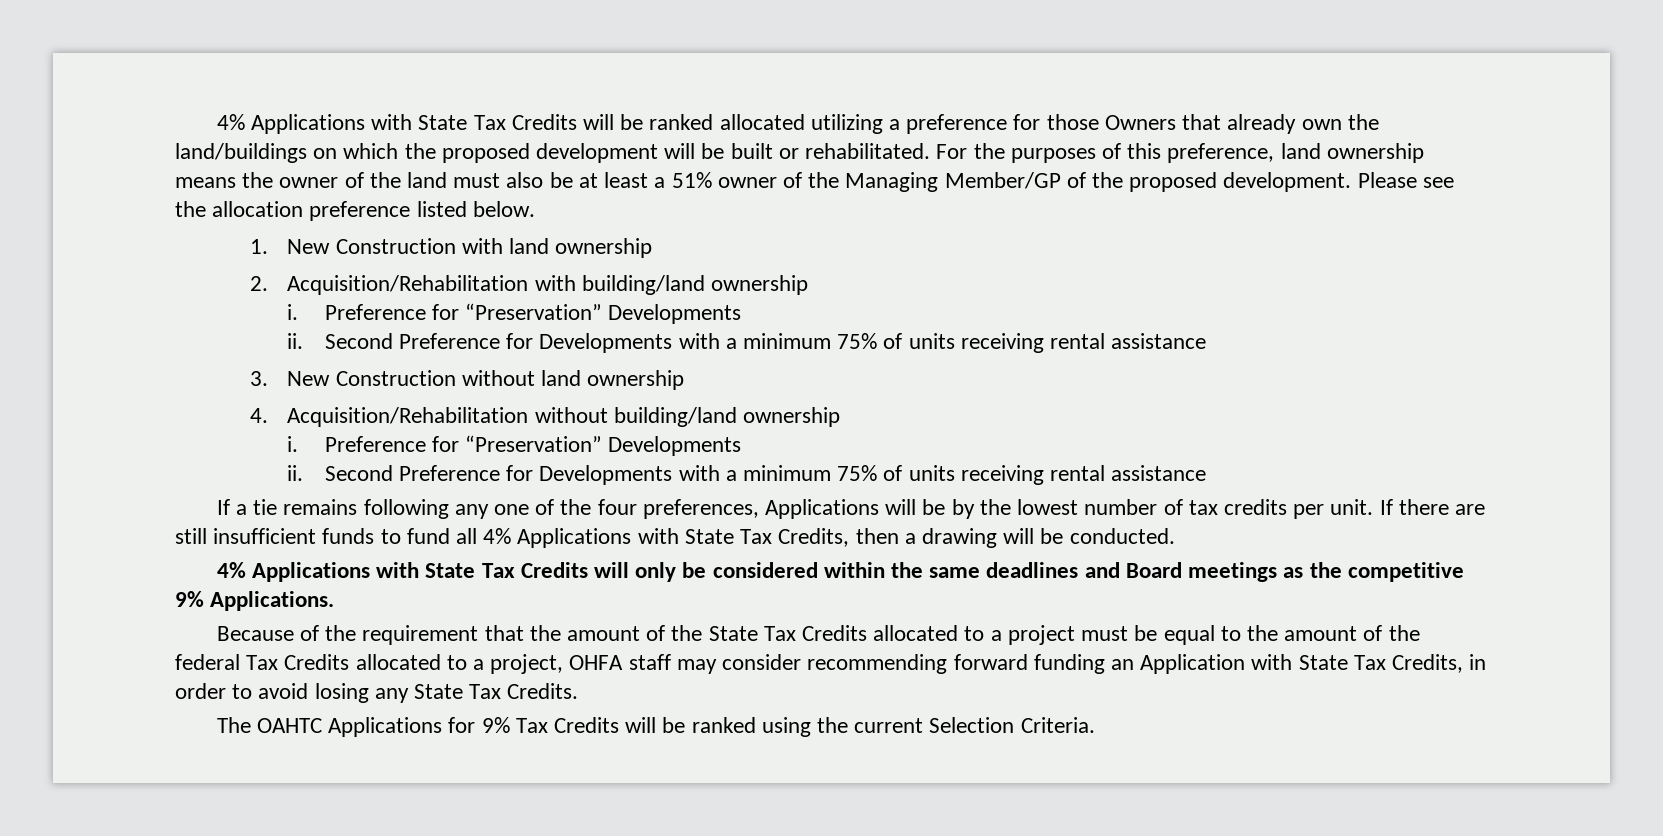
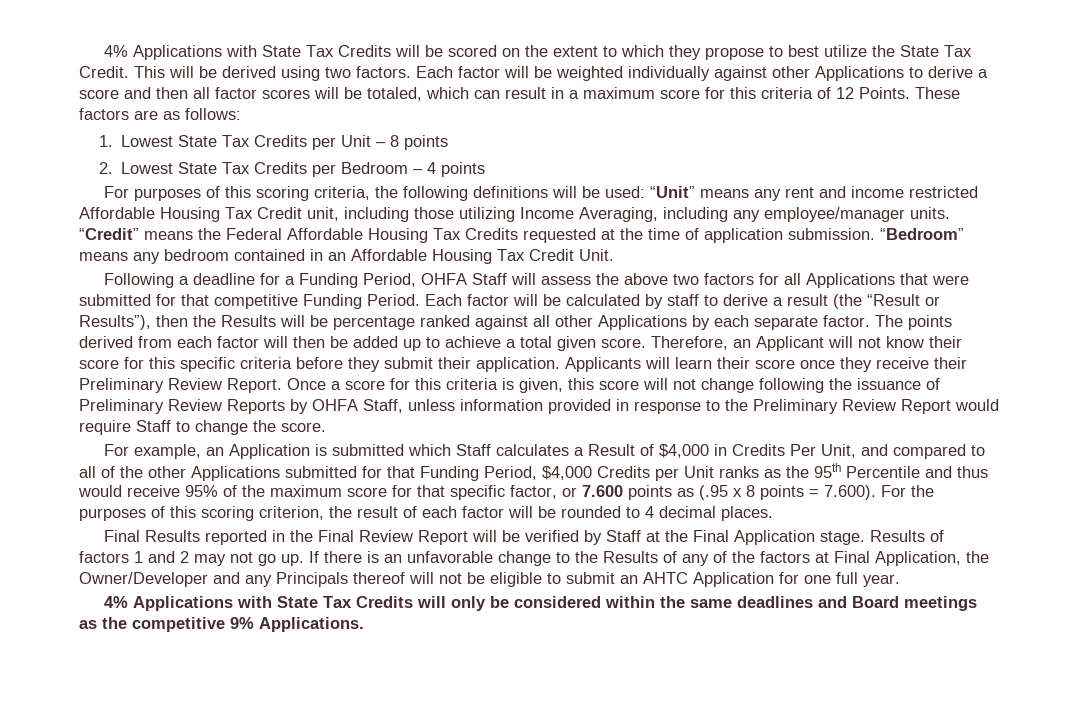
- 4% Applications with State Tax Credits will be ranked allocated utilizing a preference for those Owners that already own the land/buildings on which the proposed development will be built or rehabilitated. For the purposes of this preference, land ownership means the owner of the land must also be at least a 51% owner of the Managing Member/GP of the proposed development. Please see the allocation preference listed below.
- 1. New Construction with land ownership
- 2. Acquisition/Rehabilitation with building/land ownership
- i. Preference for “Preservation” Developments
- ii. Second Preference for Developments with a minimum 75% of units receiving rental assistance
- 3. New Construction without land ownership
- 4. Acquisition/Rehabilitation without building/land ownership
- i. Preference for “Preservation” Developments
- ii. Second Preference for Developments with a minimum 75% of units receiving rental assistance
- If a tie remains following any one of the four preferences, Applications will be by the lowest number of tax credits per unit. If there are still insufficient funds to fund all 4% Applications with State Tax Credits, then a drawing will be conducted.
+ 4% Applications with State Tax Credits will be scored on the extent to which they propose to best utilize the State Tax Credit. This will be derived using two factors. Each factor will be weighted individually against other Applications to derive a score and then all factor scores will be totaled, which can result in a maximum score for this criteria of 12 Points. These factors are as follows:
+ 1. Lowest State Tax Credits per Unit – 8 points
+ 2. Lowest State Tax Credits per Bedroom – 4 points
+ For purposes of this scoring criteria, the following definitions will be used: “Unit” means any rent and income restricted Affordable Housing Tax Credit unit, including those utilizing Income Averaging, including any employee/manager units. “Credit” means the Federal Affordable Housing Tax Credits requested at the time of application submission. “Bedroom” means any bedroom contained in an Affordable Housing Tax Credit Unit.
+ Following a deadline for a Funding Period, OHFA Staff will assess the above two factors for all Applications that were submitted for that competitive Funding Period. Each factor will be calculated by staff to derive a result (the “Result or Results”), then the Results will be percentage ranked against all other Applications by each separate factor. The points derived from each factor will then be added up to achieve a total given score. Therefore, an Applicant will not know their score for this specific criteria before they submit their application. Applicants will learn their score once they receive their Preliminary Review Report. Once a score for this criteria is given, this score will not change following the issuance of Preliminary Review Reports by OHFA Staff, unless information provided in response to the Preliminary Review Report would require Staff to change the score.
+ For example, an Application is submitted which Staff calculates a Result of $4,000 in Credits Per Unit, and compared to all of the other Applications submitted for that Funding Period, $4,000 Credits per Unit ranks as the 95th Percentile and thus would receive 95% of the maximum score for that specific factor, or 7.600 points as (.95 x 8 points = 7.600). For the purposes of this scoring criterion, the result of each factor will be rounded to 4 decimal places.
+ Final Results reported in the Final Review Report will be verified by Staff at the Final Application stage. Results of factors 1 and 2 may not go up. If there is an unfavorable change to the Results of any of the factors at Final Application, the Owner/Developer and any Principals thereof will not be eligible to submit an AHTC Application for one full year.
- Because of the requirement that the amount of the State Tax Credits allocated to a project must be equal to the amount of the federal Tax Credits allocated to a project, OHFA staff may consider recommending forward funding an Application with State Tax Credits, in order to avoid losing any State Tax Credits.
- The OAHTC Applications for 9% Tax Credits will be ranked using the current Selection Criteria.

